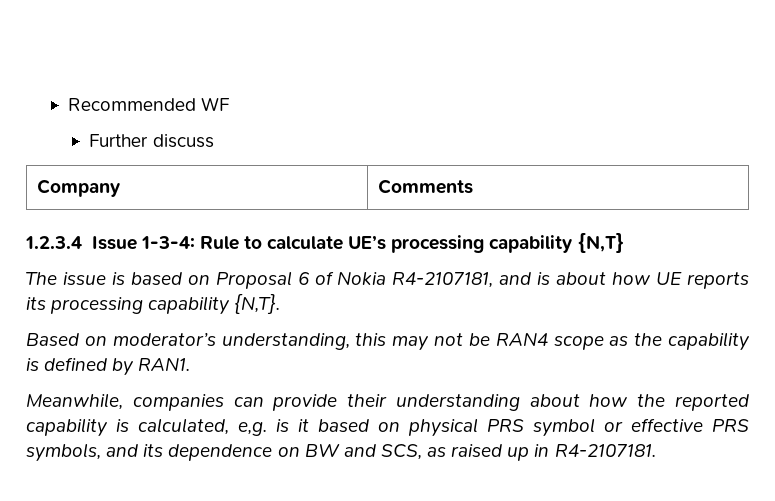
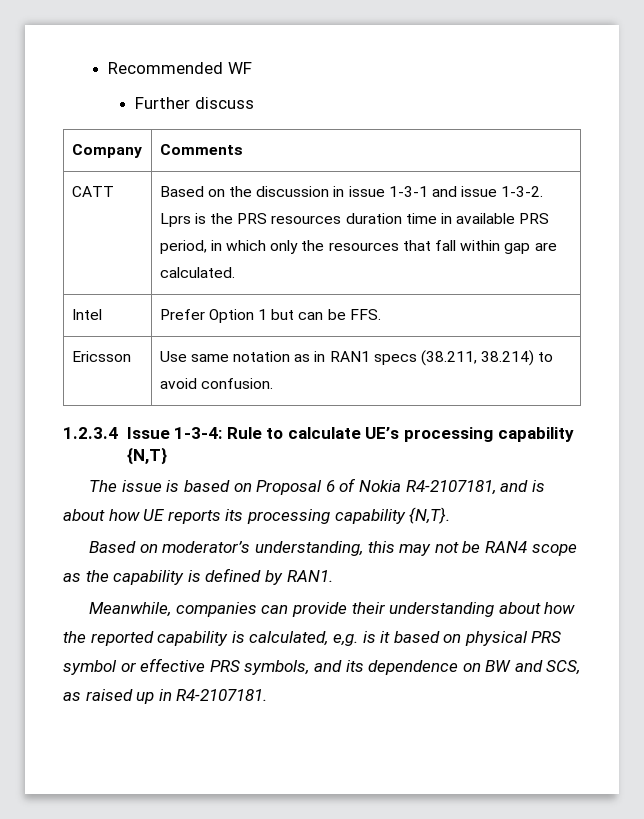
+ CATT | Based on the discussion in issue 1-3-1 and issue 1-3-2. Lprs is the PRS resources duration time in available PRS period, in which only the resources that fall within gap are calculated.
+ Intel | Prefer Option 1 but can be FFS.
+ Ericsson | Use same notation as in RAN1 specs (38.211, 38.214) to avoid confusion.

